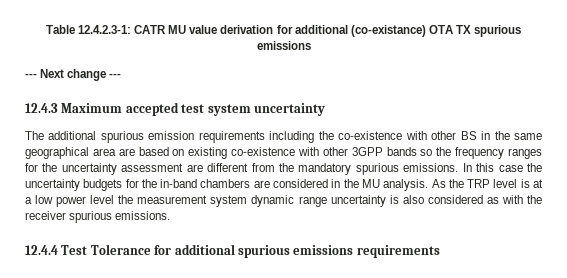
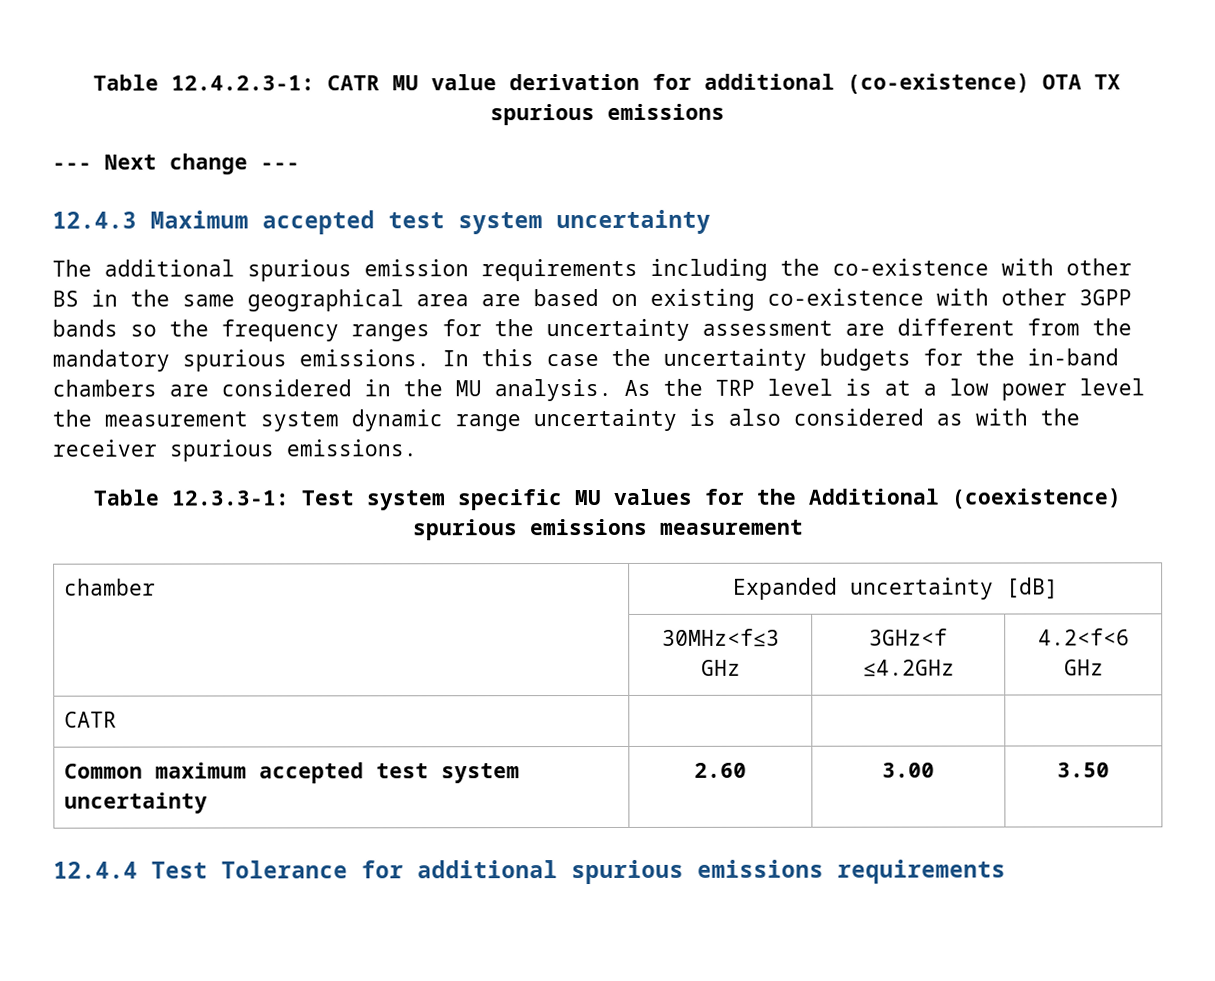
- Table 12.4.2.3-1: CATR MU value derivation for additional (co-existance) OTA TX spurious emissions
+ Table 12.4.2.3-1: CATR MU value derivation for additional (co-existence) OTA TX spurious emissions
+ Table 12.3.3-1: Test system specific MU values for the Additional (coexistence) spurious emissions measurement
+ chamber | Expanded uncertainty [dB]
+ | 30MHz<f≤3 GHz | 3GHz<f ≤4.2GHz | 4.2<f<6 GHz
+ CATR | | |
+ Common maximum accepted test system uncertainty | 2.60 | 3.00 | 3.50

